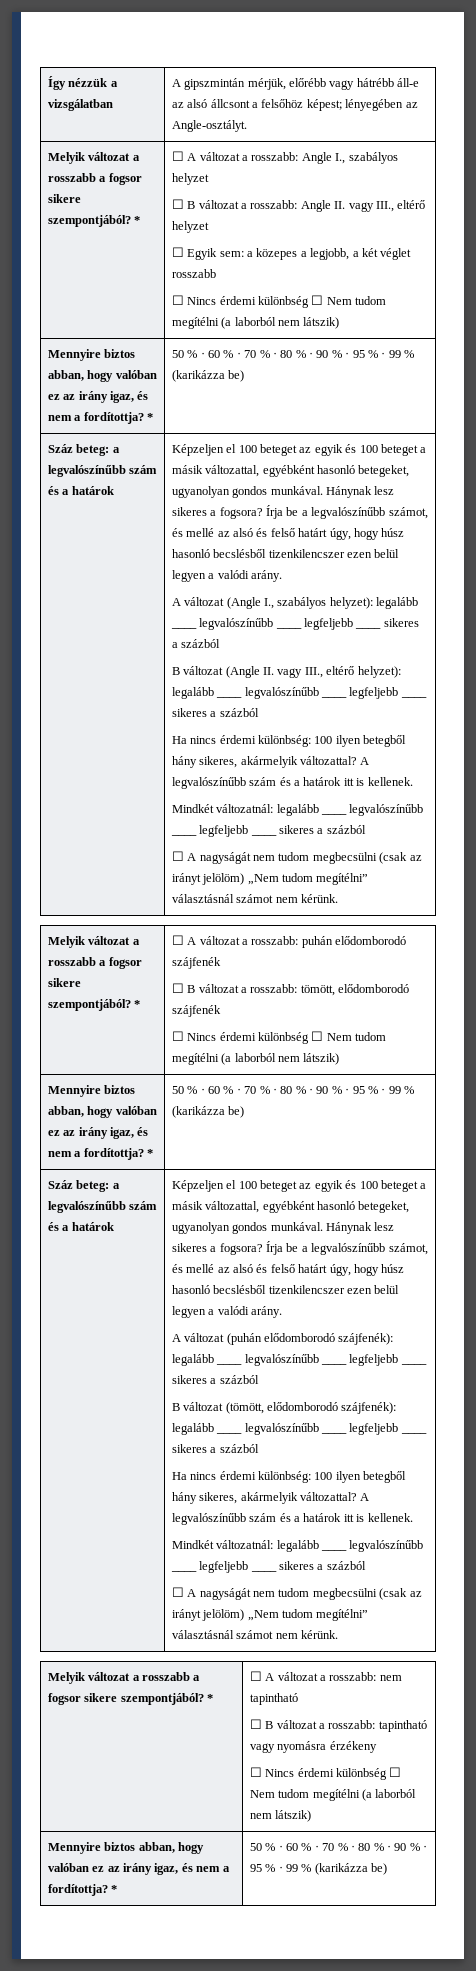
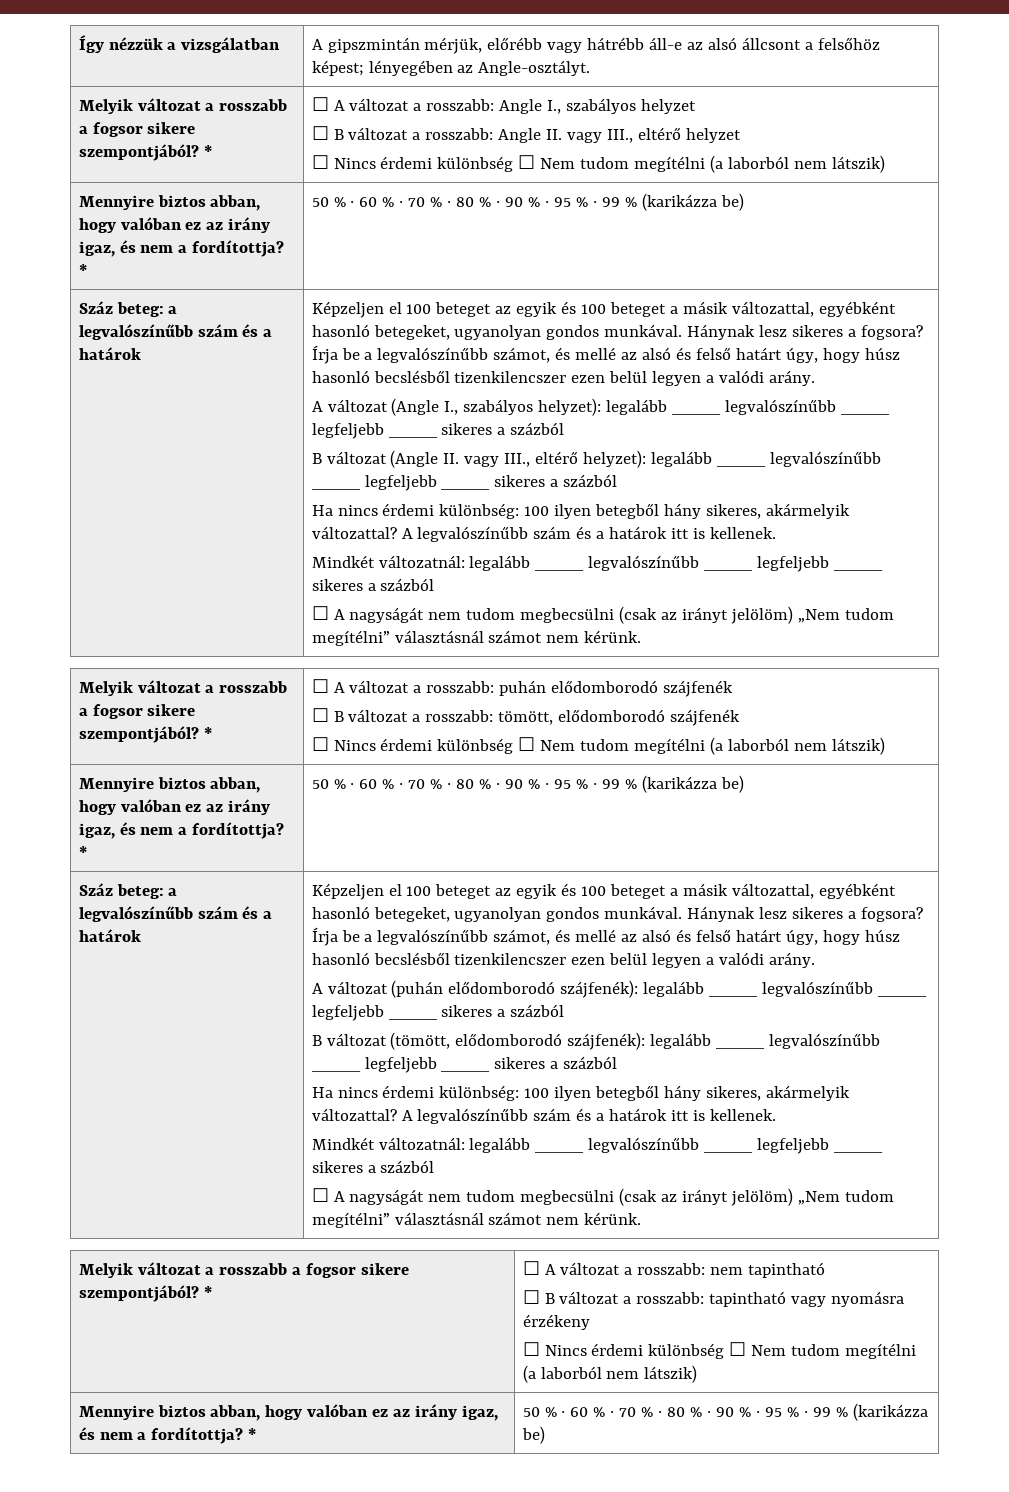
- ☐ Egyik sem: a közepes a legjobb, a két véglet rosszabb

